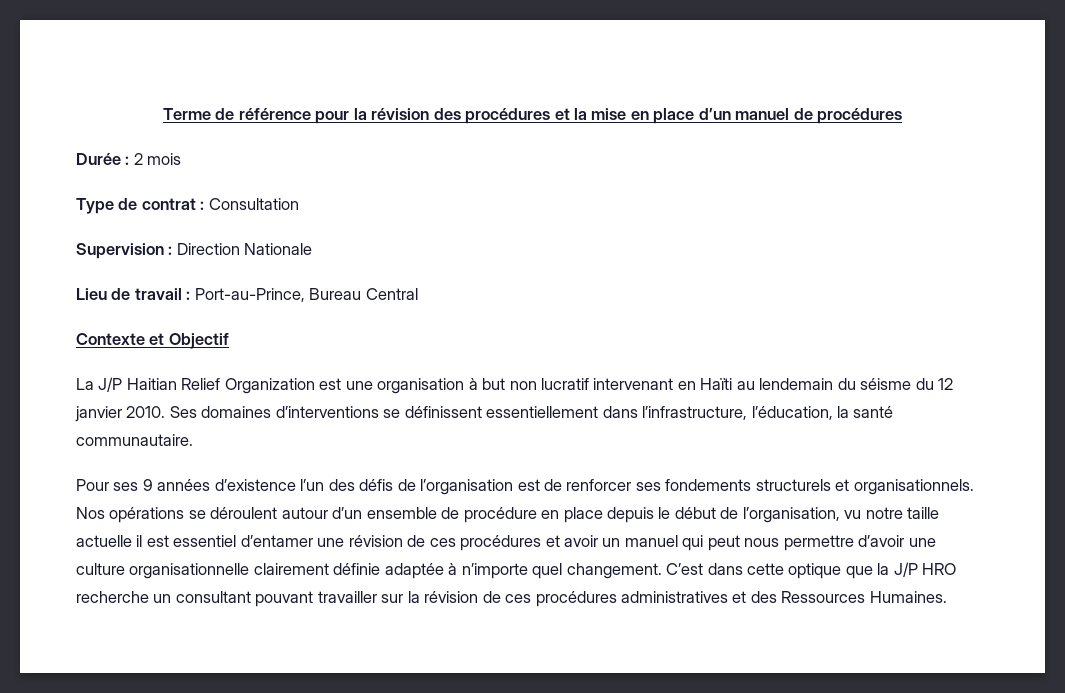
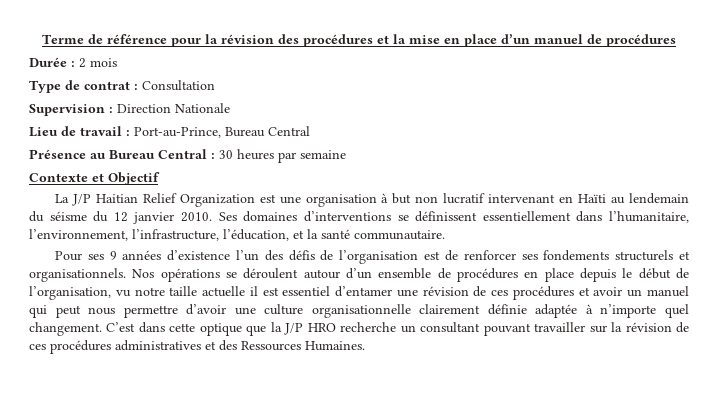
+ Présence au Bureau Central : 30 heures par semaine
- Ses domaines d’interventions se définissent essentiellement dans l’infrastructure, l’éducation, la santé communautaire.
+ Ses domaines d’interventions se définissent essentiellement dans l’humanitaire, l’environnement, l’infrastructure, l’éducation, et la santé communautaire.
- Nos opérations se déroulent autour d’un ensemble de procédure en place depuis le début de l’organisation, vu notre taille actuelle il est essentiel d’entamer une révision de ces procédures et avoir un manuel qui peut nous permettre d’avoir une culture organisationnelle clairement définie adaptée à n’importe quel changement.
+ Nos opérations se déroulent autour d’un ensemble de procédures en place depuis le début de l’organisation, vu notre taille actuelle il est essentiel d’entamer une révision de ces procédures et avoir un manuel qui peut nous permettre d’avoir une culture organisationnelle clairement définie adaptée à n’importe quel changement.

